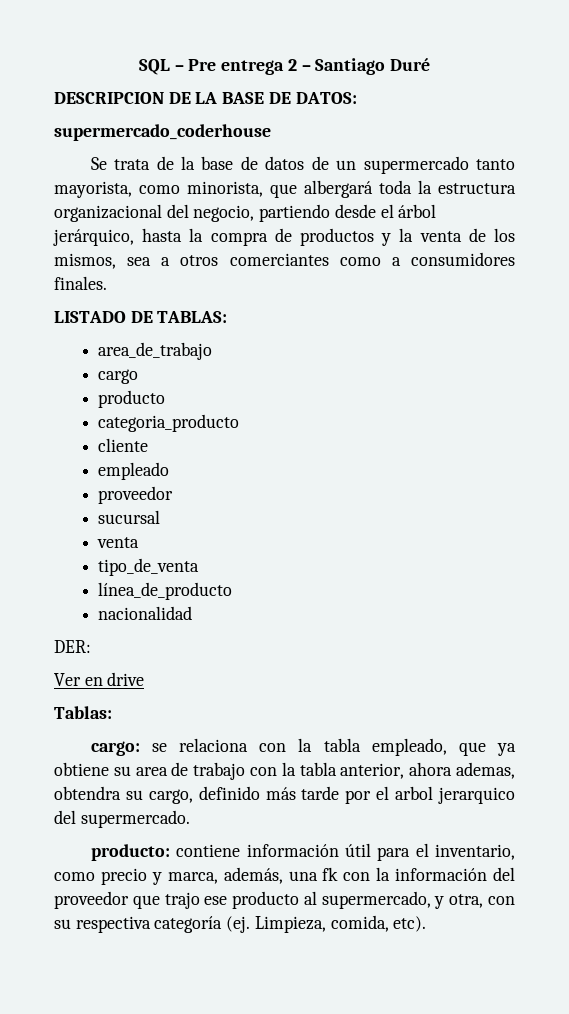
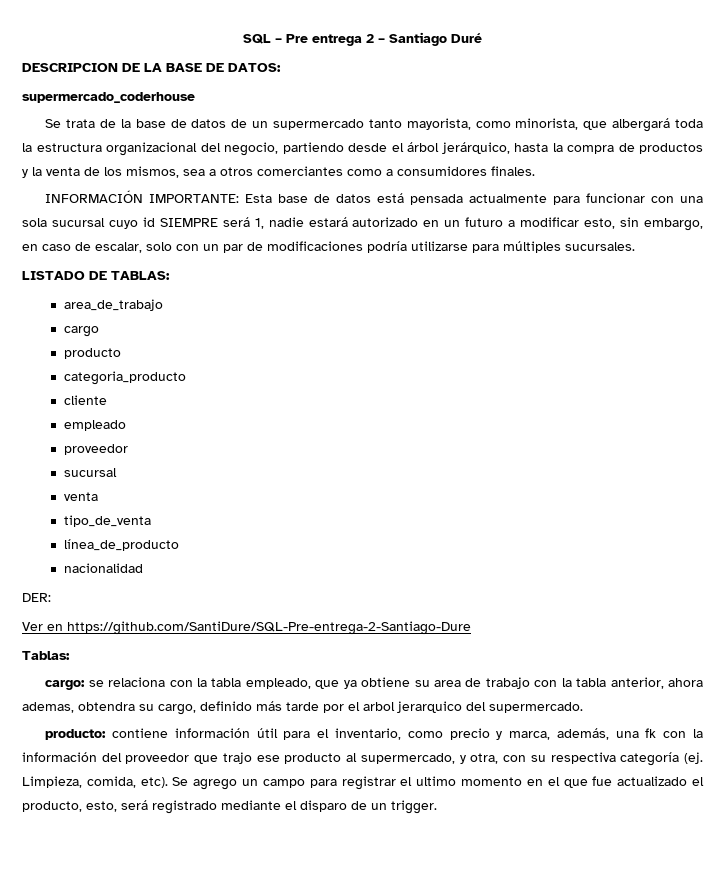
+ INFORMACIÓN IMPORTANTE: Esta base de datos está pensada actualmente para funcionar con una sola sucursal cuyo id SIEMPRE será 1, nadie estará autorizado en un futuro a modificar esto, sin embargo, en caso de escalar, solo con un par de modificaciones podría utilizarse para múltiples sucursales.
- Ver en drive
+ Ver en https://github.com/SantiDure/SQL-Pre-entrega-2-Santiago-Dure
+ Se agrego un campo para registrar el ultimo momento en el que fue actualizado el producto, esto, será registrado mediante el disparo de un trigger.

